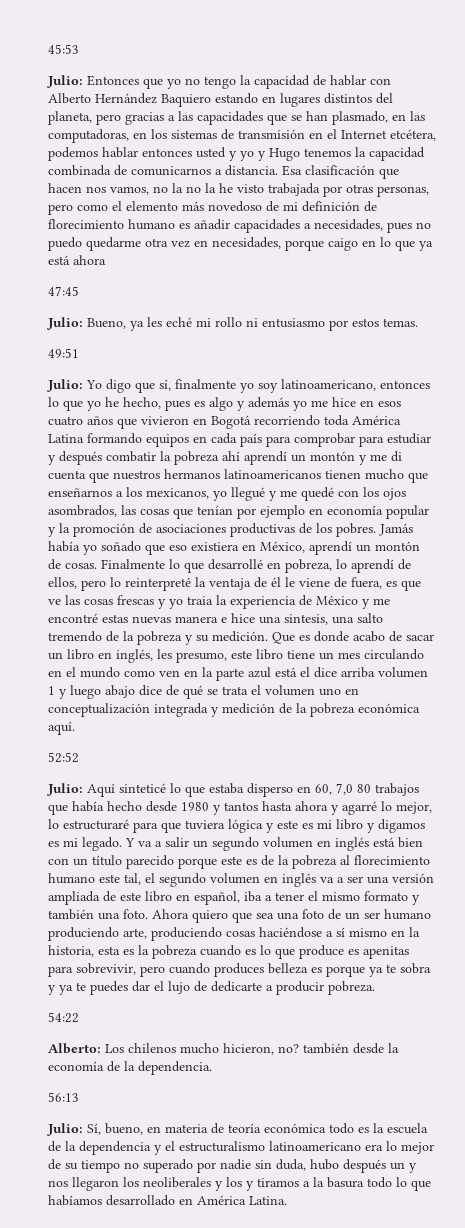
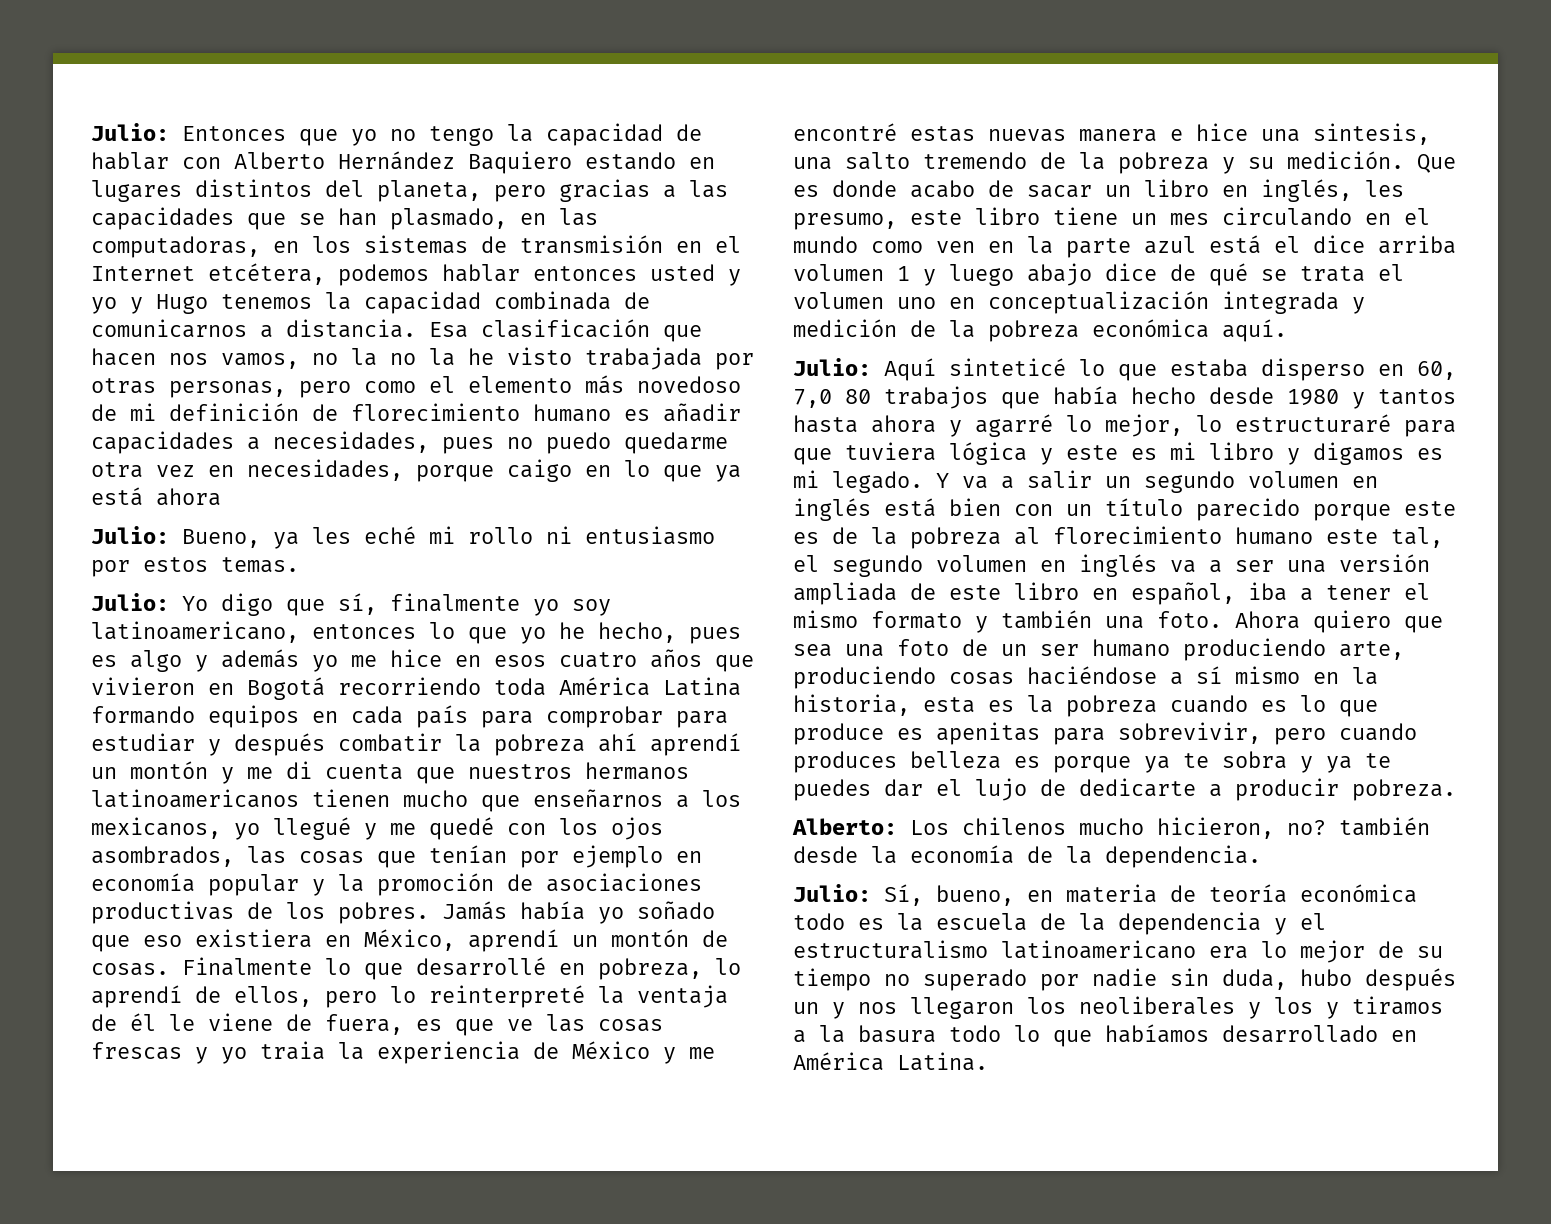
- 45:53
- 47:45
- 49:51
- 52:52
- 54:22
- 56:13

